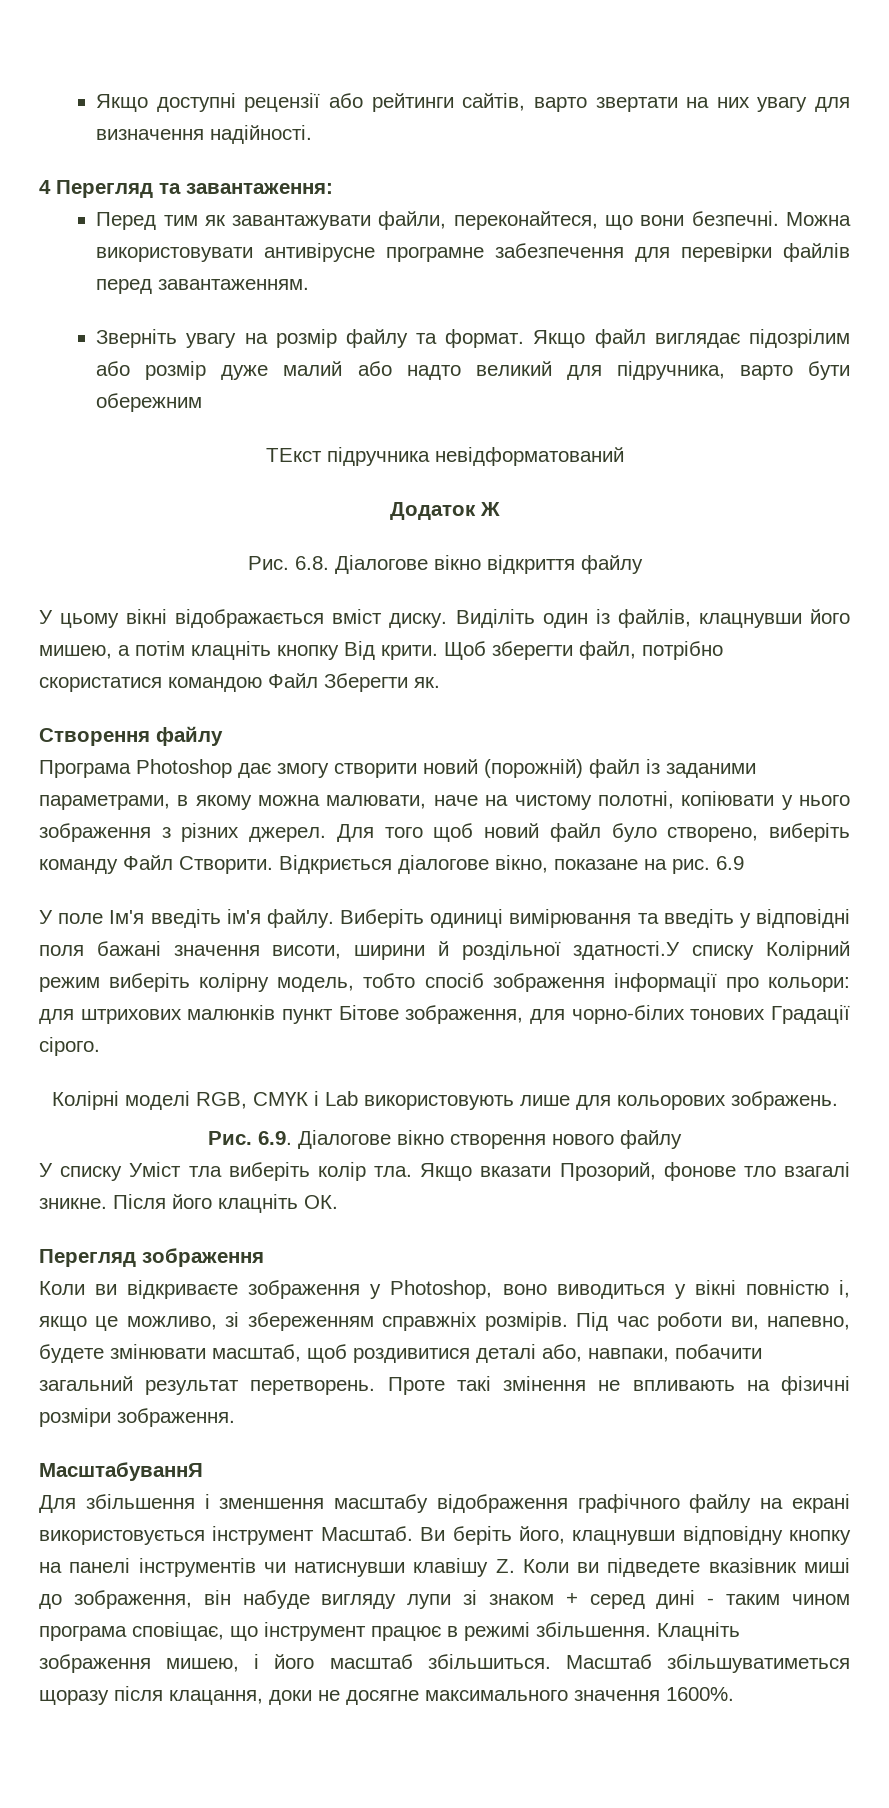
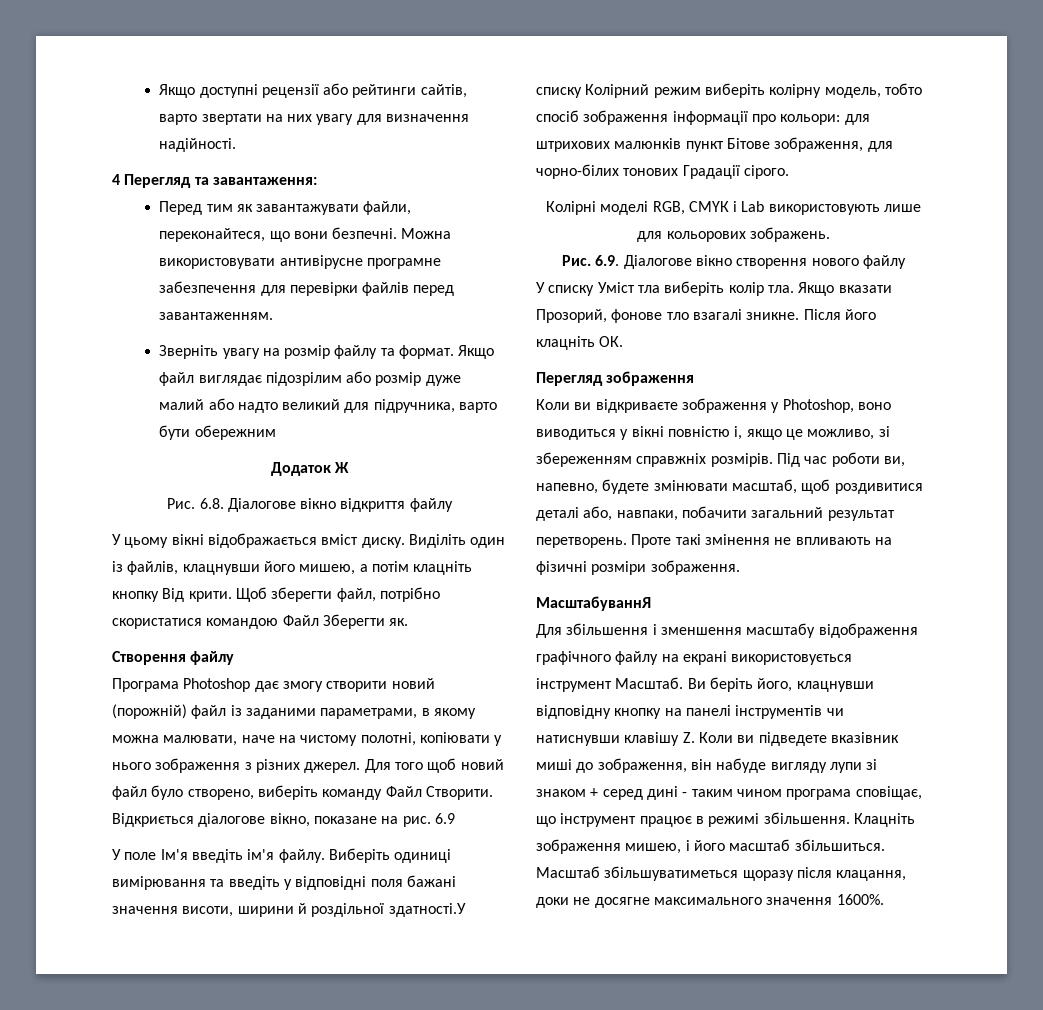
- ТЕкст підручника невідформатований

